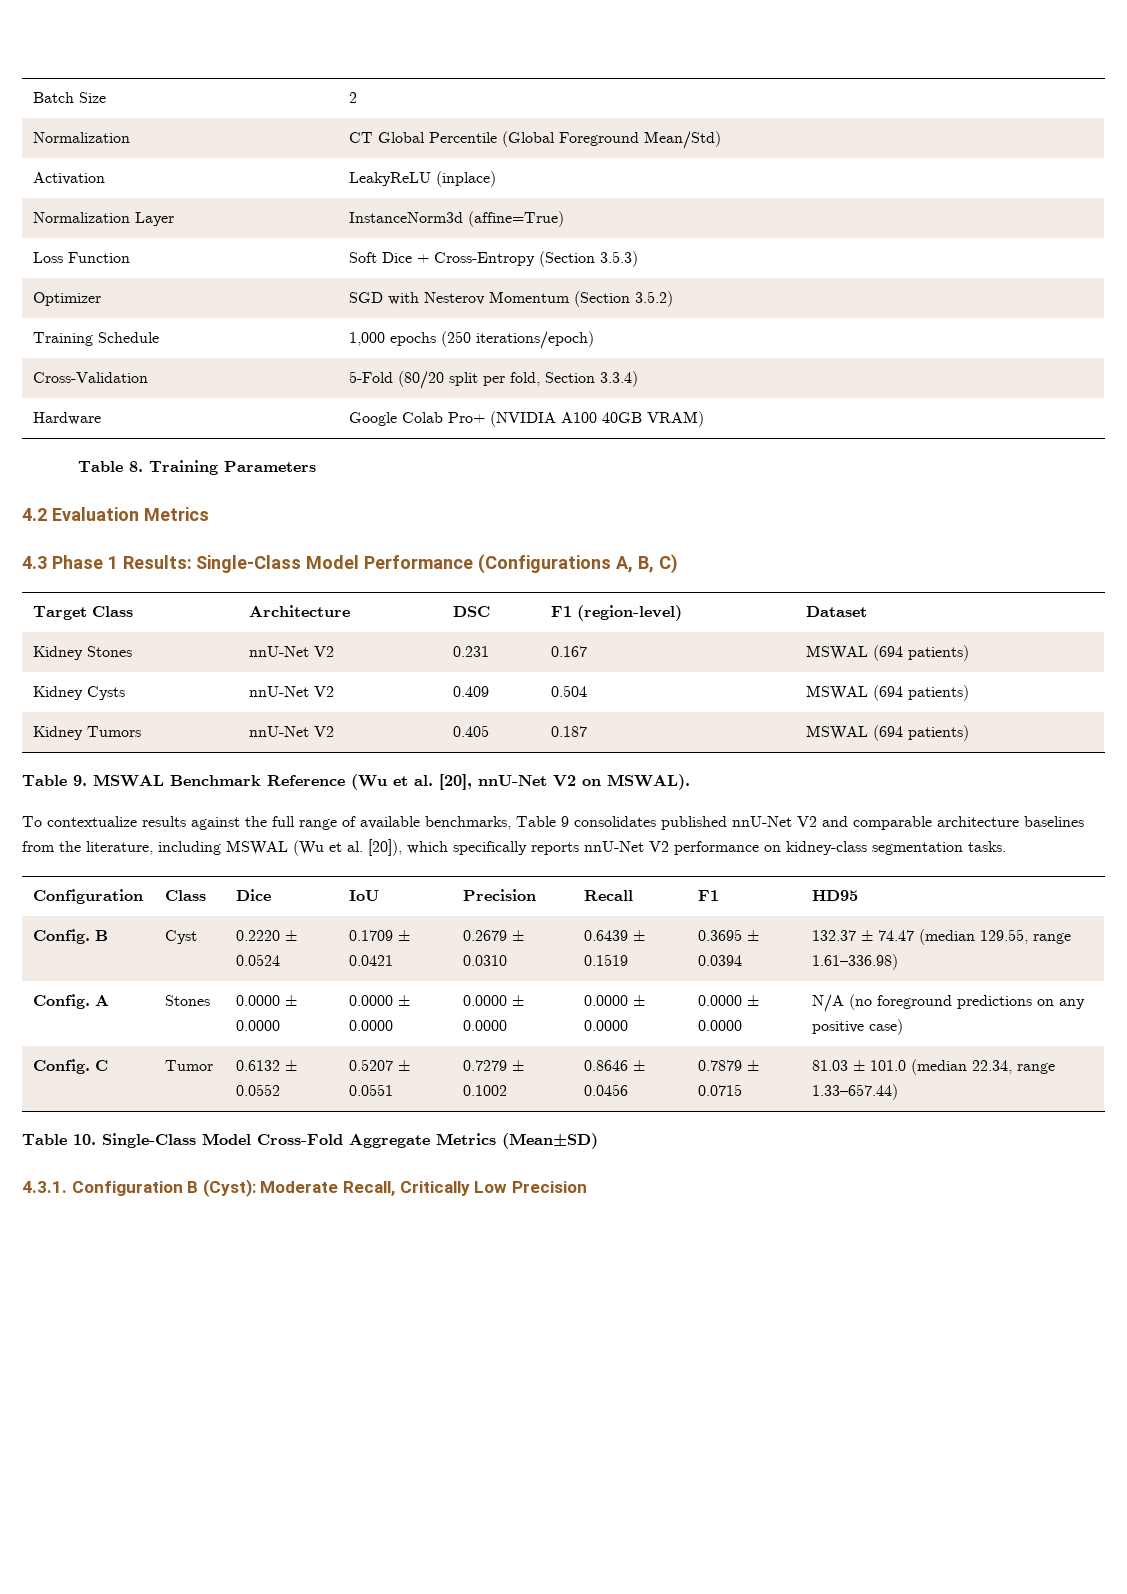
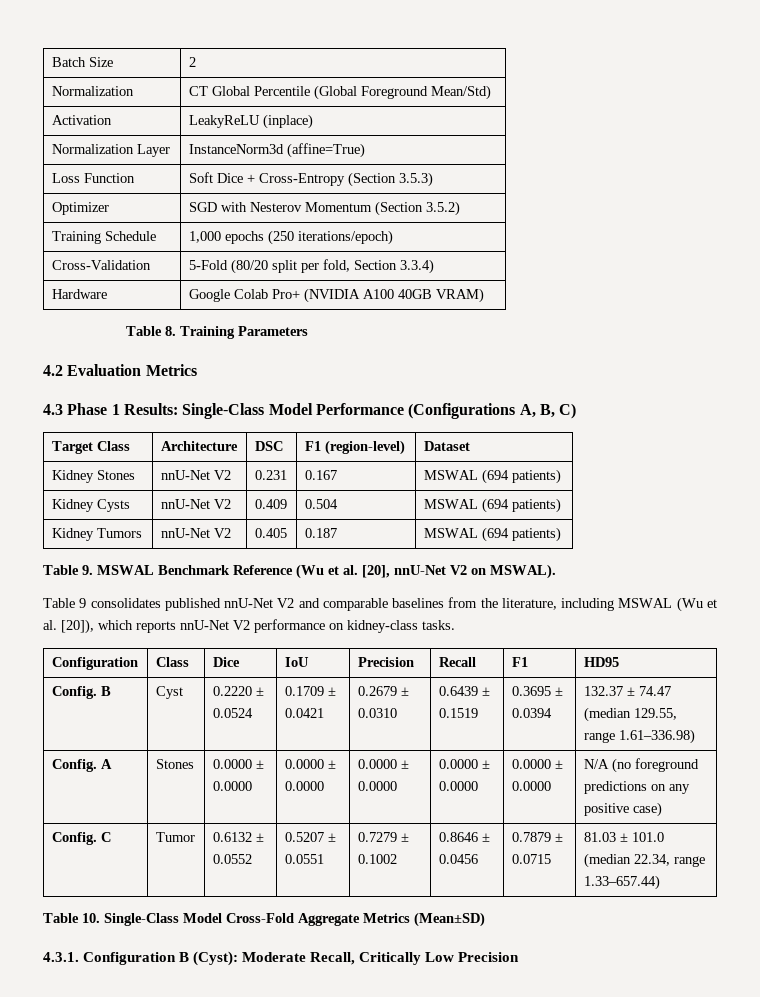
- To contextualize results against the full range of available benchmarks, Table 9 consolidates published nnU-Net V2 and comparable architecture baselines from the literature, including MSWAL (Wu et al. [20]), which specifically reports nnU-Net V2 performance on kidney-class segmentation tasks.
+ Table 9 consolidates published nnU-Net V2 and comparable baselines from the literature, including MSWAL (Wu et al. [20]), which reports nnU-Net V2 performance on kidney-class tasks.

